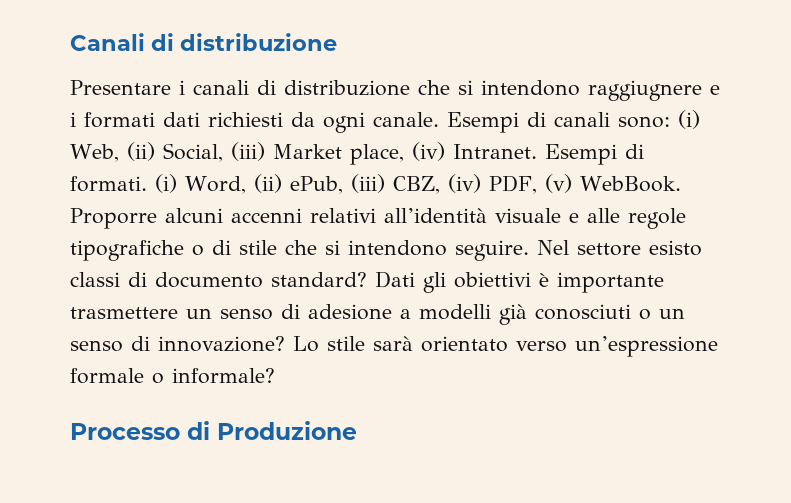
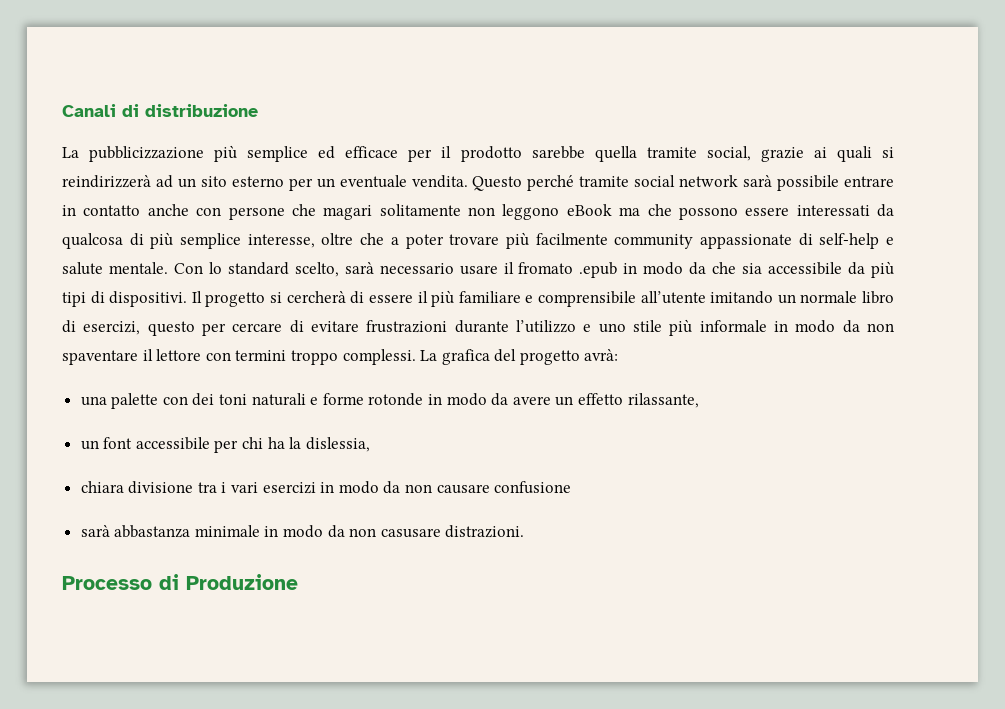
- Presentare i canali di distribuzione che si intendono raggiugnere e i formati dati richiesti da ogni canale. Esempi di canali sono: (i) Web, (ii) Social, (iii) Market place, (iv) Intranet. Esempi di formati. (i) Word, (ii) ePub, (iii) CBZ, (iv) PDF, (v) WebBook. Proporre alcuni accenni relativi all’identità visuale e alle regole tipografiche o di stile che si intendono seguire. Nel settore esisto classi di documento standard? Dati gli obiettivi è importante trasmettere un senso di adesione a modelli già conosciuti o un senso di innovazione? Lo stile sarà orientato verso un’espressione formale o informale?
+ La pubblicizzazione più semplice ed efficace per il prodotto sarebbe quella tramite social, grazie ai quali si reindirizzerà ad un sito esterno per un eventuale vendita. Questo perché tramite social network sarà possibile entrare in contatto anche con persone che magari solitamente non leggono eBook ma che possono essere interessati da qualcosa di più semplice interesse, oltre che a poter trovare più facilmente community appassionate di self-help e salute mentale. Con lo standard scelto, sarà necessario usare il fromato .epub in modo da che sia accessibile da più tipi di dispositivi. Il progetto si cercherà di essere il più familiare e comprensibile all’utente imitando un normale libro di esercizi, questo per cercare di evitare frustrazioni durante l’utilizzo e uno stile più informale in modo da non spaventare il lettore con termini troppo complessi. La grafica del progetto avrà:
+ una palette con dei toni naturali e forme rotonde in modo da avere un effetto rilassante,
+ un font accessibile per chi ha la dislessia,
+ chiara divisione tra i vari esercizi in modo da non causare confusione
+ sarà abbastanza minimale in modo da non casusare distrazioni.

